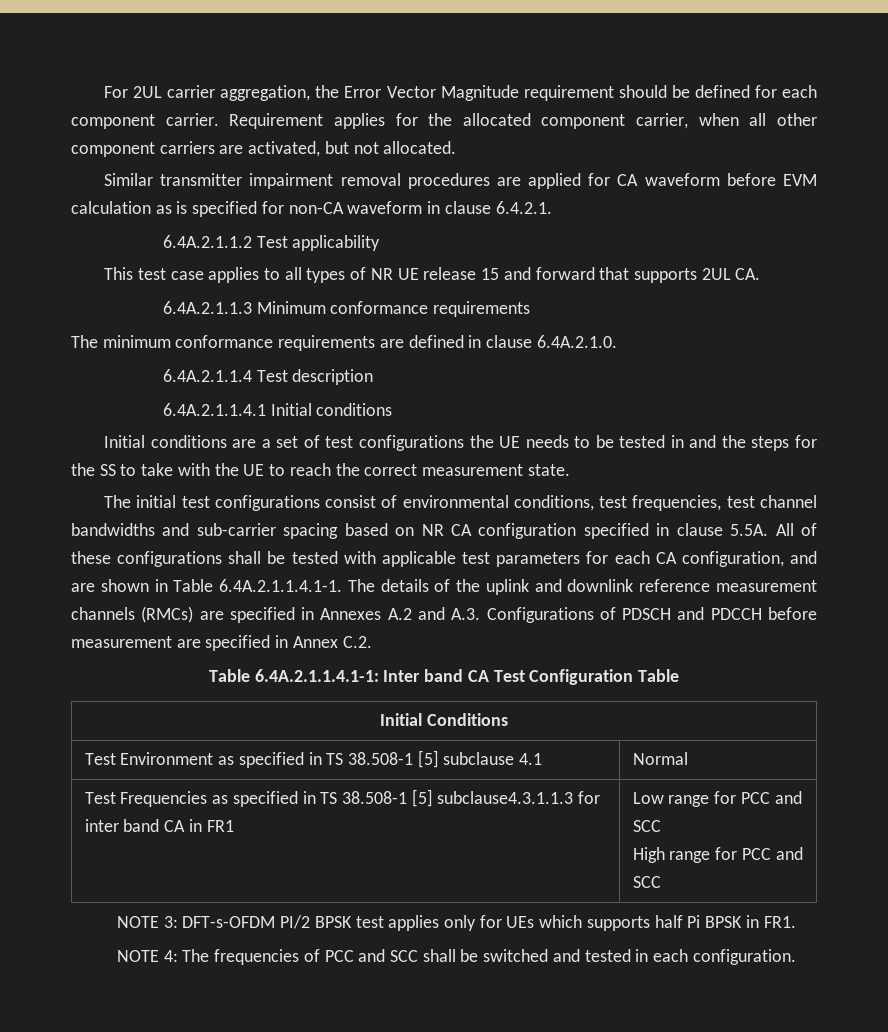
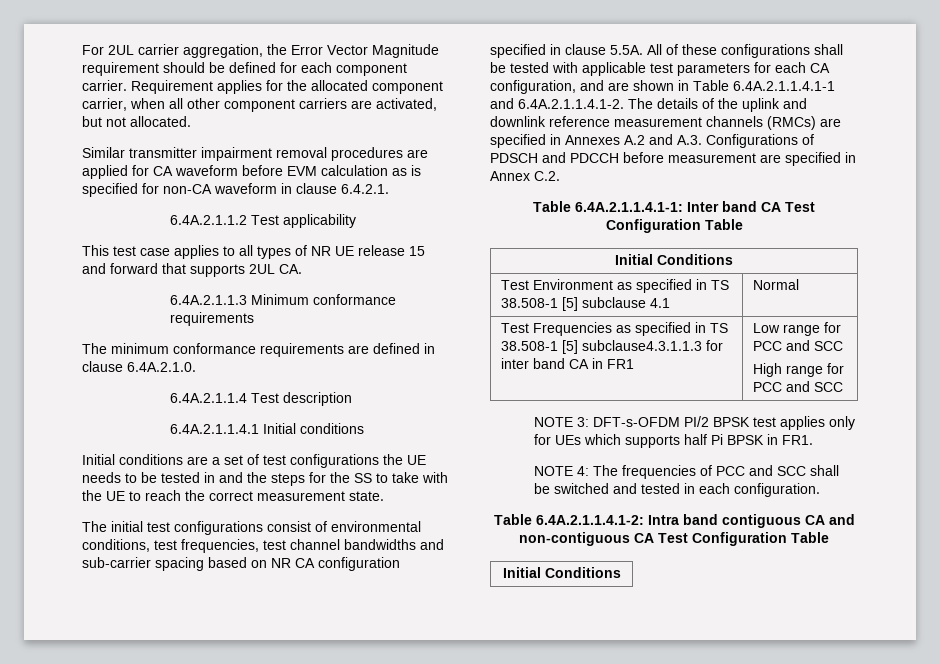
- The initial test configurations consist of environmental conditions, test frequencies, test channel bandwidths and sub-carrier spacing based on NR CA configuration specified in clause 5.5A. All of these configurations shall be tested with applicable test parameters for each CA configuration, and are shown in Table 6.4A.2.1.1.4.1-1. The details of the uplink and downlink reference measurement channels (RMCs) are specified in Annexes A.2 and A.3. Configurations of PDSCH and PDCCH before measurement are specified in Annex C.2.
+ The initial test configurations consist of environmental conditions, test frequencies, test channel bandwidths and sub-carrier spacing based on NR CA configuration specified in clause 5.5A. All of these configurations shall be tested with applicable test parameters for each CA configuration, and are shown in Table 6.4A.2.1.1.4.1-1 and 6.4A.2.1.1.4.1-2. The details of the uplink and downlink reference measurement channels (RMCs) are specified in Annexes A.2 and A.3. Configurations of PDSCH and PDCCH before measurement are specified in Annex C.2.
+ Table 6.4A.2.1.1.4.1-2: Intra band contiguous CA and non-contiguous CA Test Configuration Table
+ Initial Conditions

